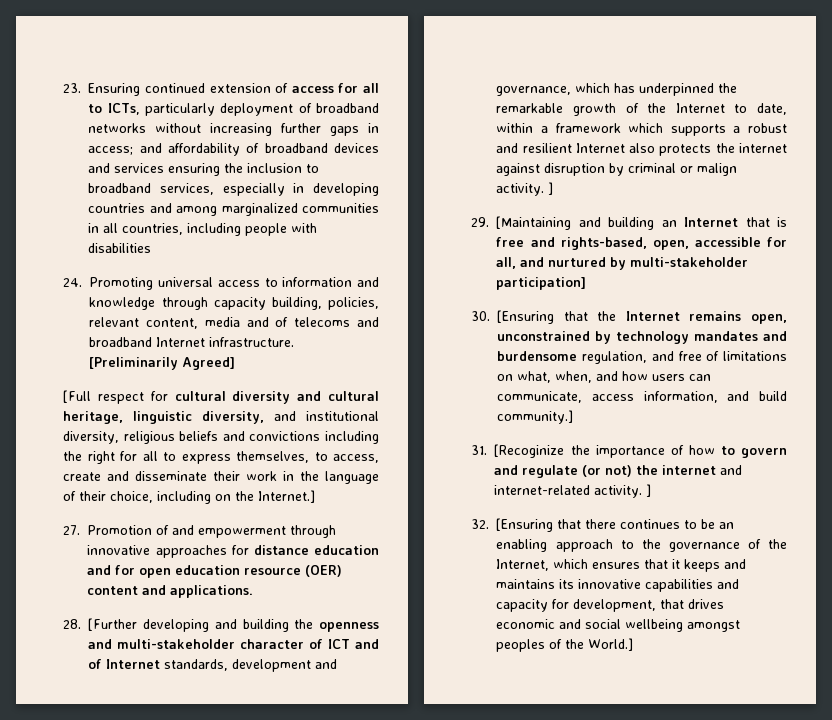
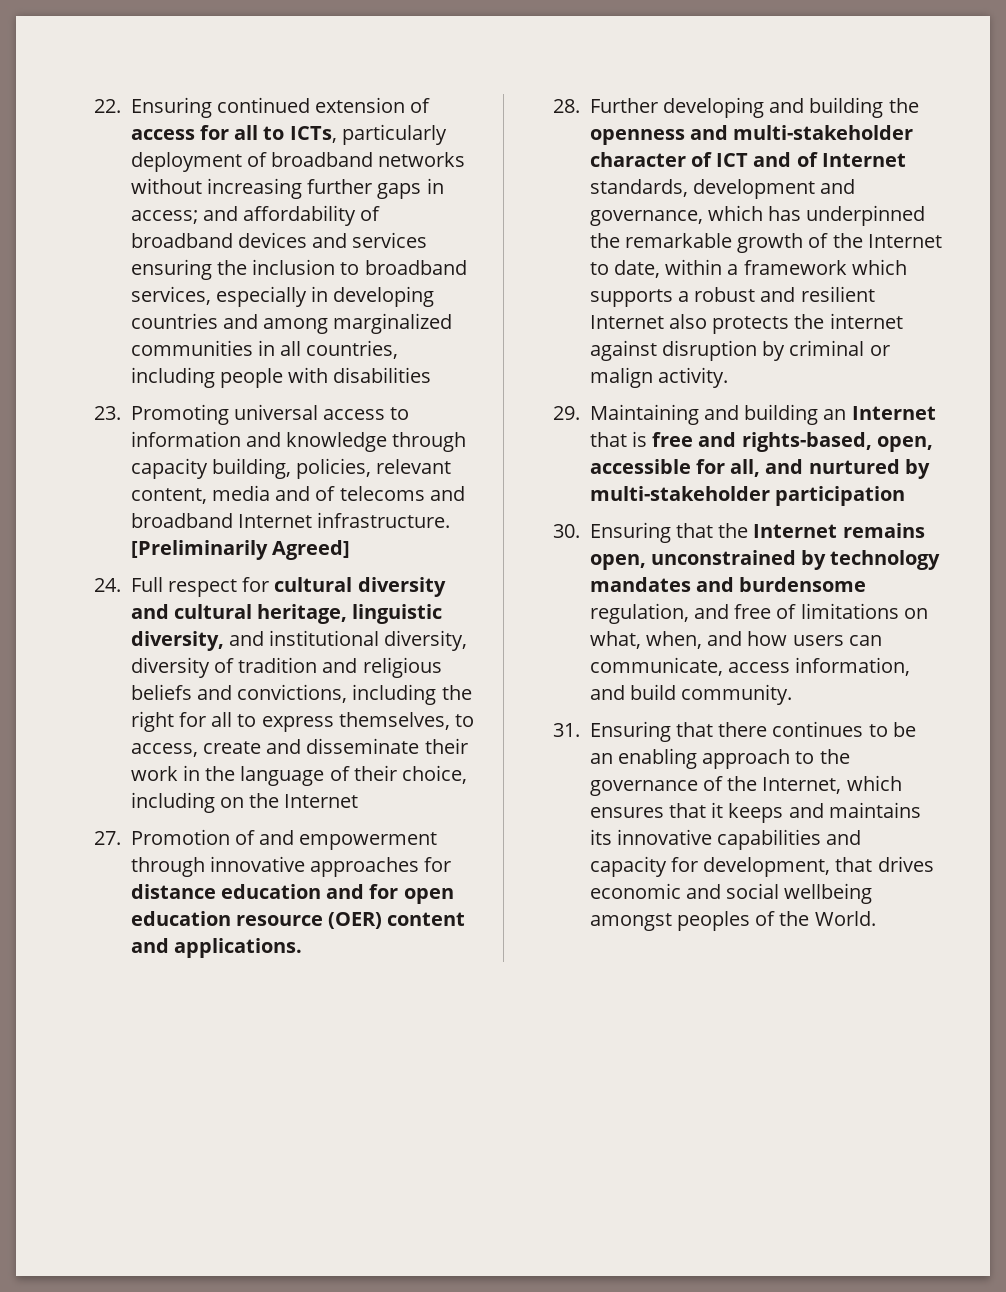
- 23. Ensuring continued extension of access for all to ICTs, particularly deployment of broadband networks without increasing further gaps in access; and affordability of broadband devices and services ensuring the inclusion to broadband services, especially in developing countries and among marginalized communities in all countries, including people with disabilities
+ 22. Ensuring continued extension of access for all to ICTs, particularly deployment of broadband networks without increasing further gaps in access; and affordability of broadband devices and services ensuring the inclusion to broadband services, especially in developing countries and among marginalized communities in all countries, including people with disabilities
- 24. Promoting universal access to information and knowledge through capacity building, policies, relevant content, media and of telecoms and broadband Internet infrastructure.
+ 23. Promoting universal access to information and knowledge through capacity building, policies, relevant content, media and of telecoms and broadband Internet infrastructure.
- [Full respect for cultural diversity and cultural heritage, linguistic diversity, and institutional diversity, religious beliefs and convictions including the right for all to express themselves, to access, create and disseminate their work in the language of their choice, including on the Internet.]
+ 24. Full respect for cultural diversity and cultural heritage, linguistic diversity, and institutional diversity, diversity of tradition and religious beliefs and convictions, including the right for all to express themselves, to access, create and disseminate their work in the language of their choice, including on the Internet
- 28. [Further developing and building the openness and multi-stakeholder character of ICT and of Internet standards, development and governance, which has underpinned the remarkable growth of the Internet to date, within a framework which supports a robust and resilient Internet also protects the internet against disruption by criminal or malign activity. ]
+ 28. Further developing and building the openness and multi-stakeholder character of ICT and of Internet standards, development and governance, which has underpinned the remarkable growth of the Internet to date, within a framework which supports a robust and resilient Internet also protects the internet against disruption by criminal or malign activity.
- 29. [Maintaining and building an Internet that is free and rights-based, open, accessible for all, and nurtured by multi-stakeholder participation]
+ 29. Maintaining and building an Internet that is free and rights-based, open, accessible for all, and nurtured by multi-stakeholder participation
- 30. [Ensuring that the Internet remains open, unconstrained by technology mandates and burdensome regulation, and free of limitations on what, when, and how users can communicate, access information, and build community.]
+ 30. Ensuring that the Internet remains open, unconstrained by technology mandates and burdensome regulation, and free of limitations on what, when, and how users can communicate, access information, and build community.
- 31. [Recoginize the importance of how to govern and regulate (or not) the internet and internet-related activity. ]
- 32. [Ensuring that there continues to be an enabling approach to the governance of the Internet, which ensures that it keeps and maintains its innovative capabilities and capacity for development, that drives economic and social wellbeing amongst peoples of the World.]
+ 31. Ensuring that there continues to be an enabling approach to the governance of the Internet, which ensures that it keeps and maintains its innovative capabilities and capacity for development, that drives economic and social wellbeing amongst peoples of the World.

